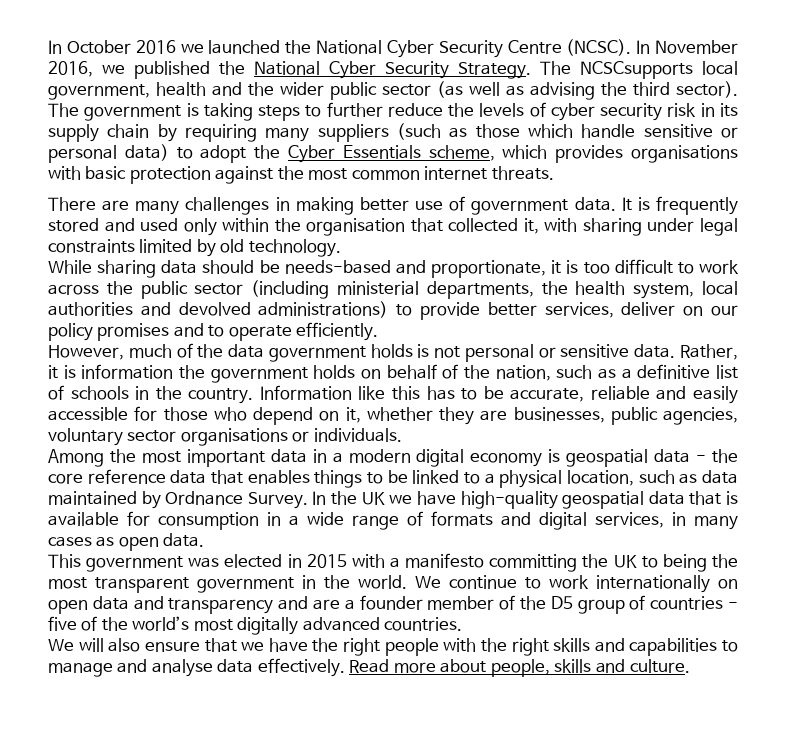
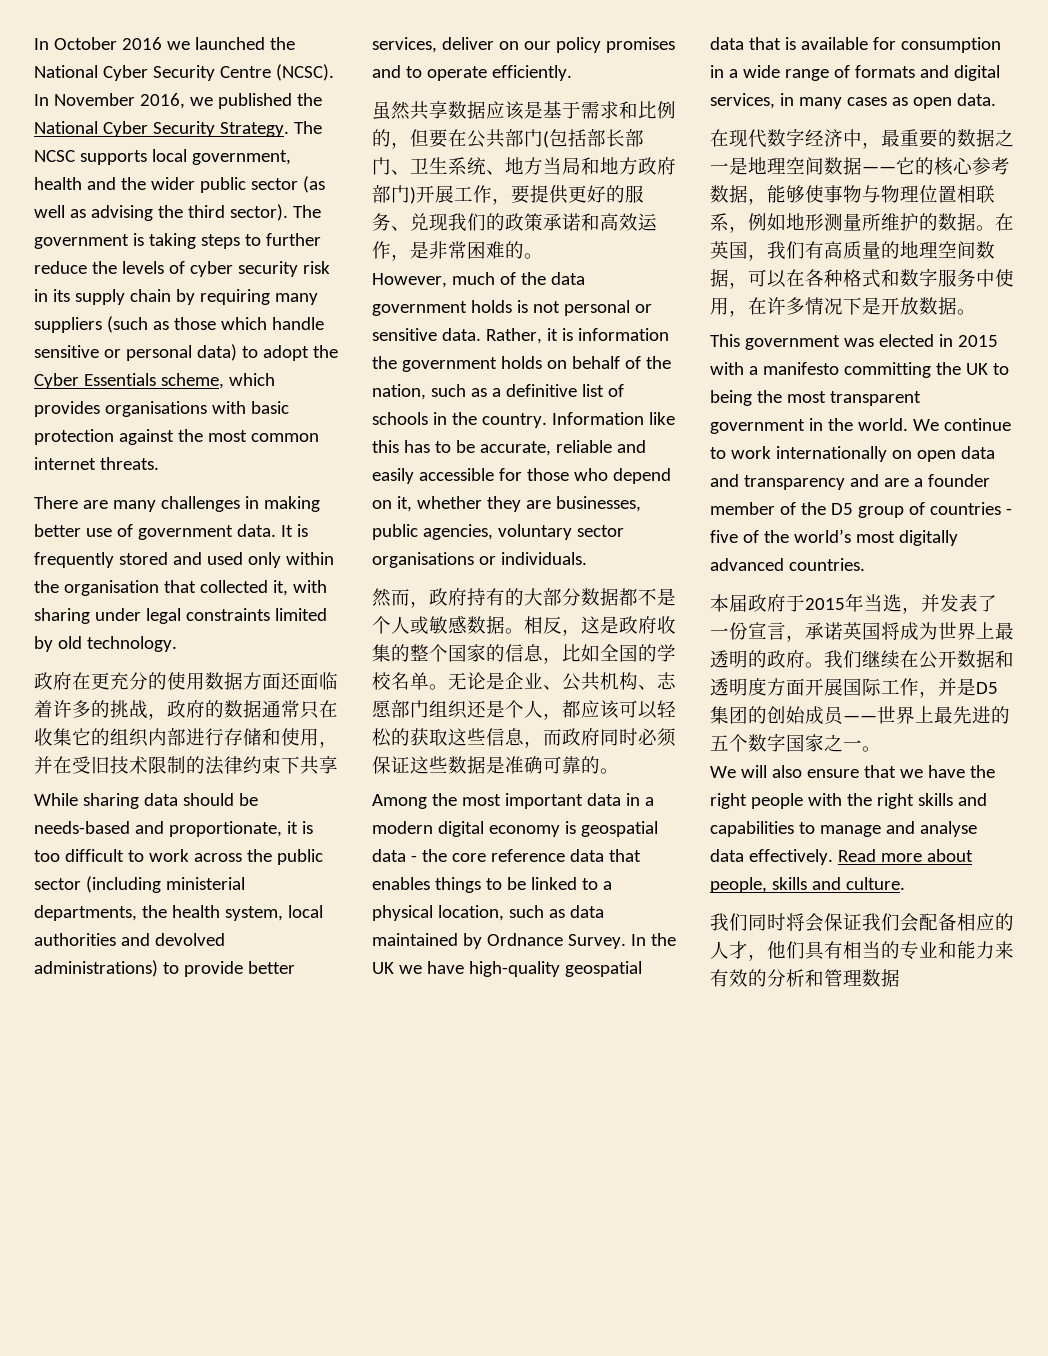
- The NCSCsupports local government, health and the wider public sector (as well as advising the third sector).
+ The NCSC supports local government, health and the wider public sector (as well as advising the third sector).
+ 政府在更充分的使用数据方面还面临着许多的挑战，政府的数据通常只在收集它的组织内部进行存储和使用，并在受旧技术限制的法律约束下共享
+ 虽然共享数据应该是基于需求和比例的，但要在公共部门(包括部长部门、卫生系统、地方当局和地方政府部门)开展工作，要提供更好的服务、兑现我们的政策承诺和高效运作，是非常困难的。
+ 然而，政府持有的大部分数据都不是个人或敏感数据。相反，这是政府收集的整个国家的信息，比如全国的学校名单。无论是企业、公共机构、志愿部门组织还是个人，都应该可以轻松的获取这些信息，而政府同时必须保证这些数据是准确可靠的。
+ 在现代数字经济中，最重要的数据之一是地理空间数据——它的核心参考数据，能够使事物与物理位置相联系，例如地形测量所维护的数据。在英国，我们有高质量的地理空间数据，可以在各种格式和数字服务中使用，在许多情况下是开放数据。
+ 本届政府于2015年当选，并发表了一份宣言，承诺英国将成为世界上最透明的政府。我们继续在公开数据和透明度方面开展国际工作，并是D5集团的创始成员——世界上最先进的五个数字国家之一。
+ 我们同时将会保证我们会配备相应的人才，他们具有相当的专业和能力来有效的分析和管理数据

